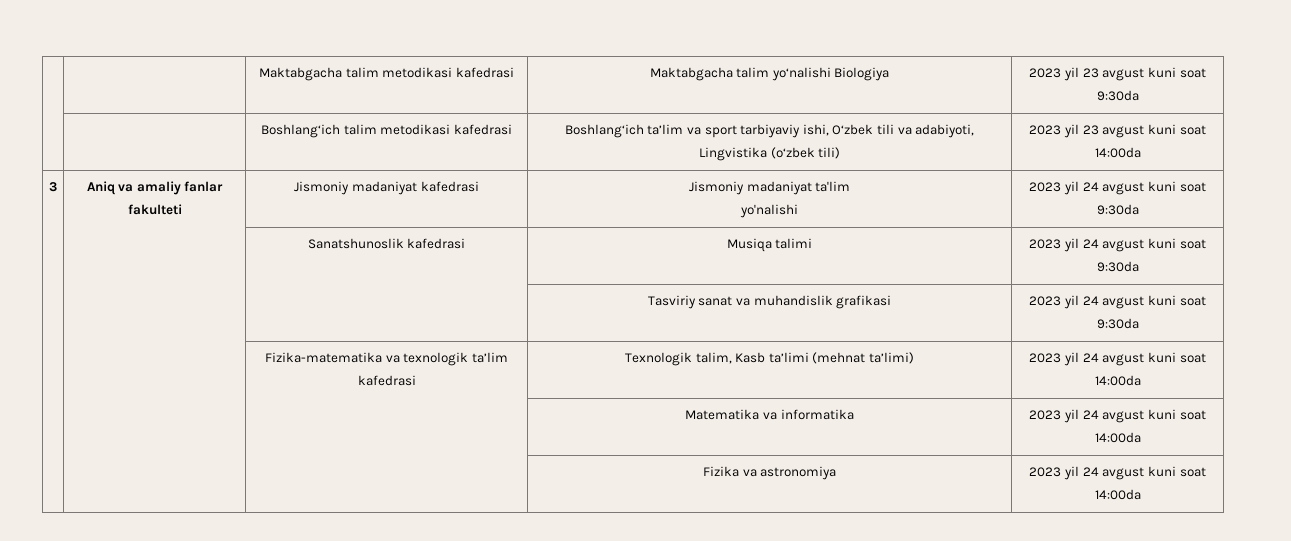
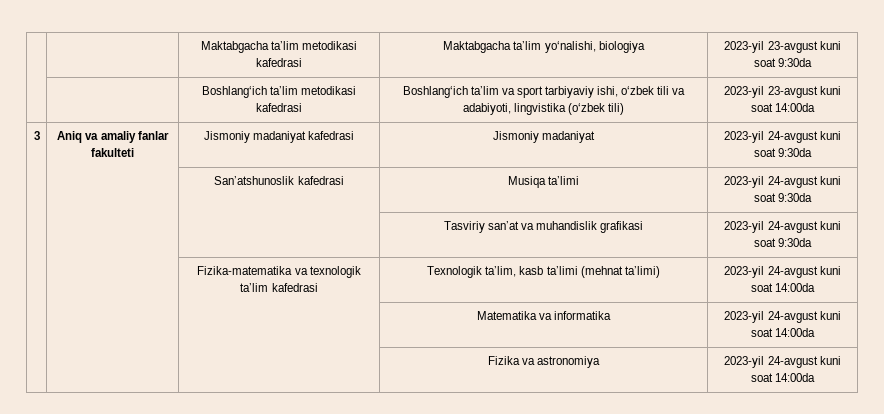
- | | Maktabgacha talim metodikasi kafedrasi | Maktabgacha talim yo‘nalishi Biologiya | 2023 yil 23 avgust kuni soat 9:30da
+ | | Maktabgacha ta’lim metodikasi kafedrasi | Maktabgacha ta’lim yo‘nalishi, biologiya | 2023-yil 23-avgust kuni soat 9:30da
- | | Boshlang‘ich talim metodikasi kafedrasi | Boshlang‘ich ta’lim va sport tarbiyaviy ishi, O‘zbek tili va adabiyoti, Lingvistika (o‘zbek tili) | 2023 yil 23 avgust kuni soat 14:00da
+ | | Boshlang‘ich ta’lim metodikasi kafedrasi | Boshlang‘ich ta’lim va sport tarbiyaviy ishi, o‘zbek tili va adabiyoti, lingvistika (o‘zbek tili) | 2023-yil 23-avgust kuni soat 14:00da
- 3 | Aniq va amaliy fanlar fakulteti | Jismoniy madaniyat kafedrasi | Jismoniy madaniyat ta'lim
- yo'nalishi | 2023 yil 24 avgust kuni soat 9:30da
- | | Sanatshunoslik kafedrasi | Musiqa talimi | 2023 yil 24 avgust kuni soat 9:30da
+ 3 | Aniq va amaliy fanlar fakulteti | Jismoniy madaniyat kafedrasi | Jismoniy madaniyat | 2023-yil 24-avgust kuni soat 9:30da
+ | | San’atshunoslik kafedrasi | Musiqa ta’limi | 2023-yil 24-avgust kuni soat 9:30da
- | | | Tasviriy sanat va muhandislik grafikasi | 2023 yil 24 avgust kuni soat 9:30da
+ | | | Tasviriy san’at va muhandislik grafikasi | 2023-yil 24-avgust kuni soat 9:30da
- | | Fizika-matematika va texnologik ta’lim kafedrasi | Texnologik talim, Kasb ta’limi (mehnat ta’limi) | 2023 yil 24 avgust kuni soat 14:00da
+ | | Fizika-matematika va texnologik ta’lim kafedrasi | Texnologik ta’lim, kasb ta’limi (mehnat ta’limi) | 2023-yil 24-avgust kuni soat 14:00da
- | | | Matematika va informatika | 2023 yil 24 avgust kuni soat 14:00da
+ | | | Matematika va informatika | 2023-yil 24-avgust kuni soat 14:00da
- | | | Fizika va astronomiya | 2023 yil 24 avgust kuni soat 14:00da
+ | | | Fizika va astronomiya | 2023-yil 24-avgust kuni soat 14:00da

